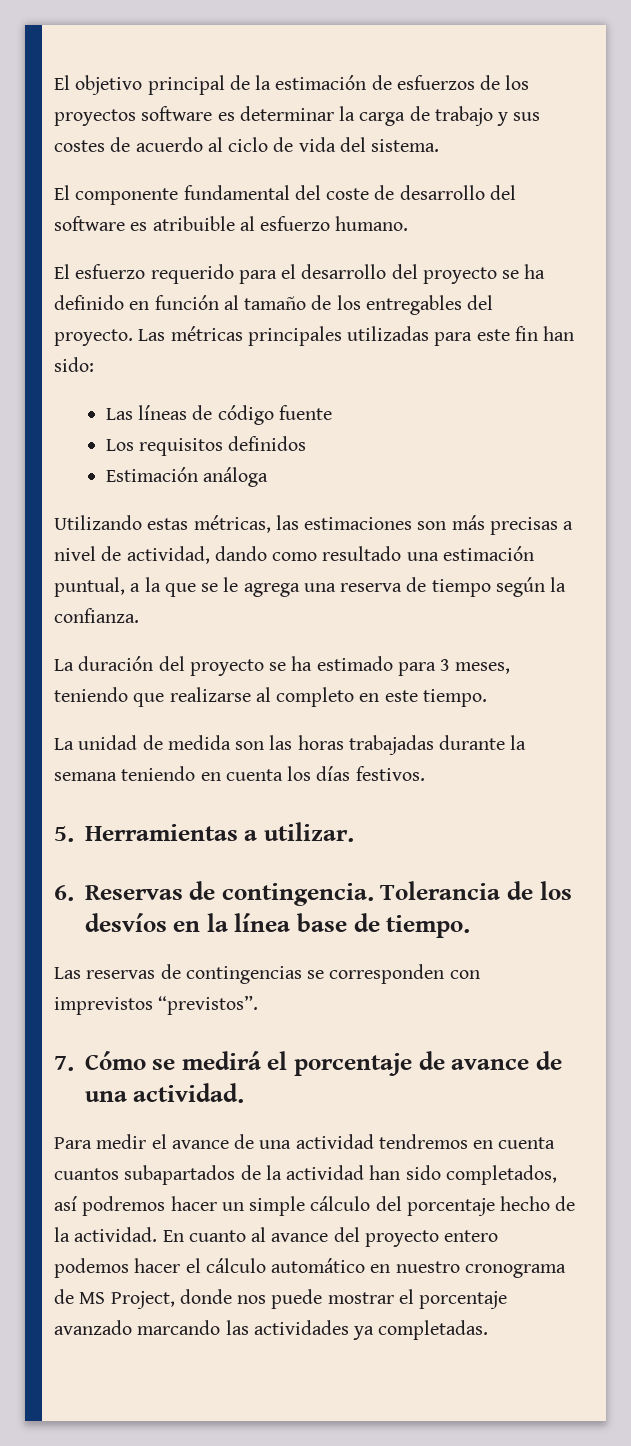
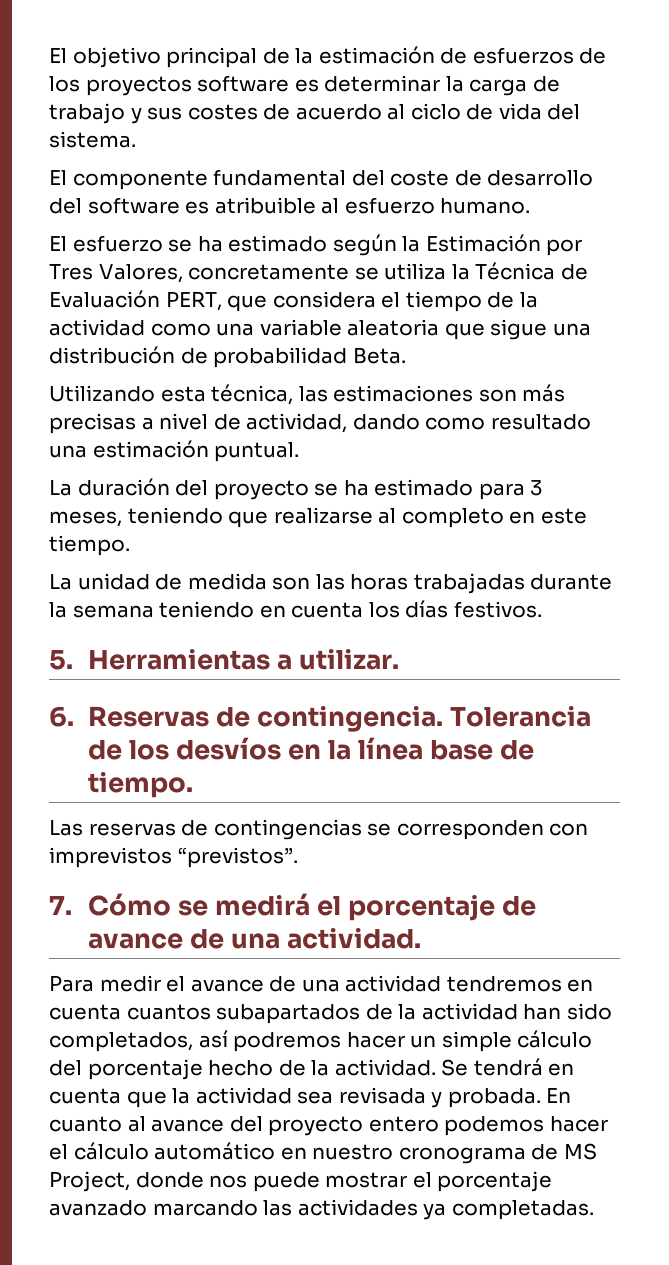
- El esfuerzo requerido para el desarrollo del proyecto se ha definido en función al tamaño de los entregables del proyecto. Las métricas principales utilizadas para este fin han sido:
- Las líneas de código fuente
- Los requisitos definidos
- Estimación análoga
+ El esfuerzo se ha estimado según la Estimación por Tres Valores, concretamente se utiliza la Técnica de Evaluación PERT, que considera el tiempo de la actividad como una variable aleatoria que sigue una distribución de probabilidad Beta.
- Utilizando estas métricas, las estimaciones son más precisas a nivel de actividad, dando como resultado una estimación puntual, a la que se le agrega una reserva de tiempo según la confianza.
+ Utilizando esta técnica, las estimaciones son más precisas a nivel de actividad, dando como resultado una estimación puntual.
+ Se tendrá en cuenta que la actividad sea revisada y probada.

